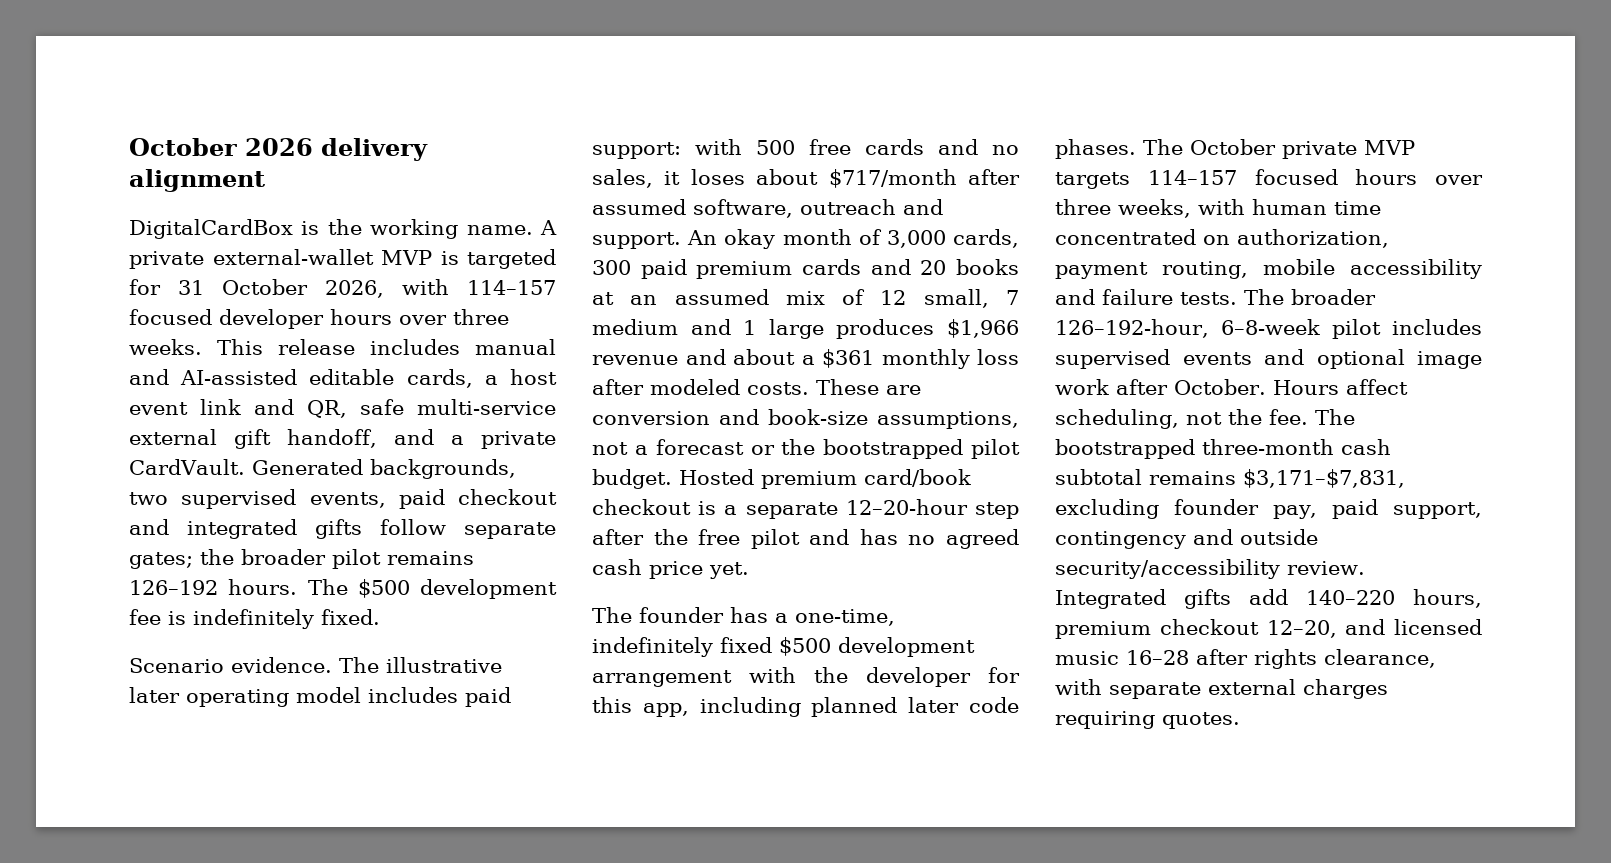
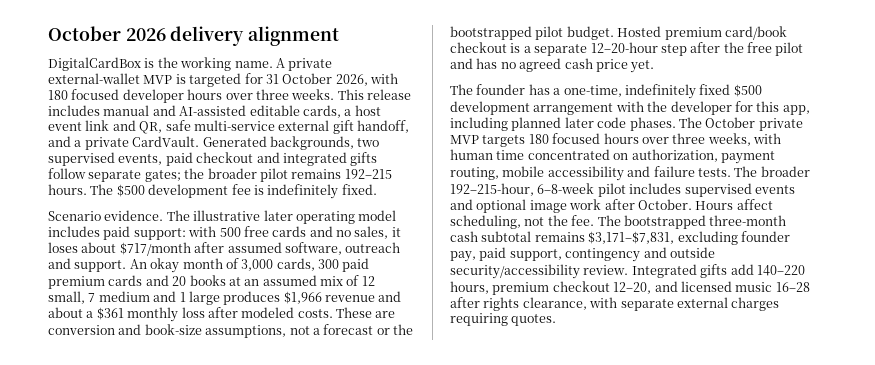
- A private external-wallet MVP is targeted for 31 October 2026, with 114–157 focused developer hours over three weeks.
+ A private external-wallet MVP is targeted for 31 October 2026, with 180 focused developer hours over three weeks.
- Generated backgrounds, two supervised events, paid checkout and integrated gifts follow separate gates; the broader pilot remains 126–192 hours.
+ Generated backgrounds, two supervised events, paid checkout and integrated gifts follow separate gates; the broader pilot remains 192–215 hours.
- The October private MVP targets 114–157 focused hours over three weeks, with human time concentrated on authorization, payment routing, mobile accessibility and failure tests.
+ The October private MVP targets 180 focused hours over three weeks, with human time concentrated on authorization, payment routing, mobile accessibility and failure tests.
- The broader 126–192-hour, 6–8-week pilot includes supervised events and optional image work after October.
+ The broader 192–215-hour, 6–8-week pilot includes supervised events and optional image work after October.

